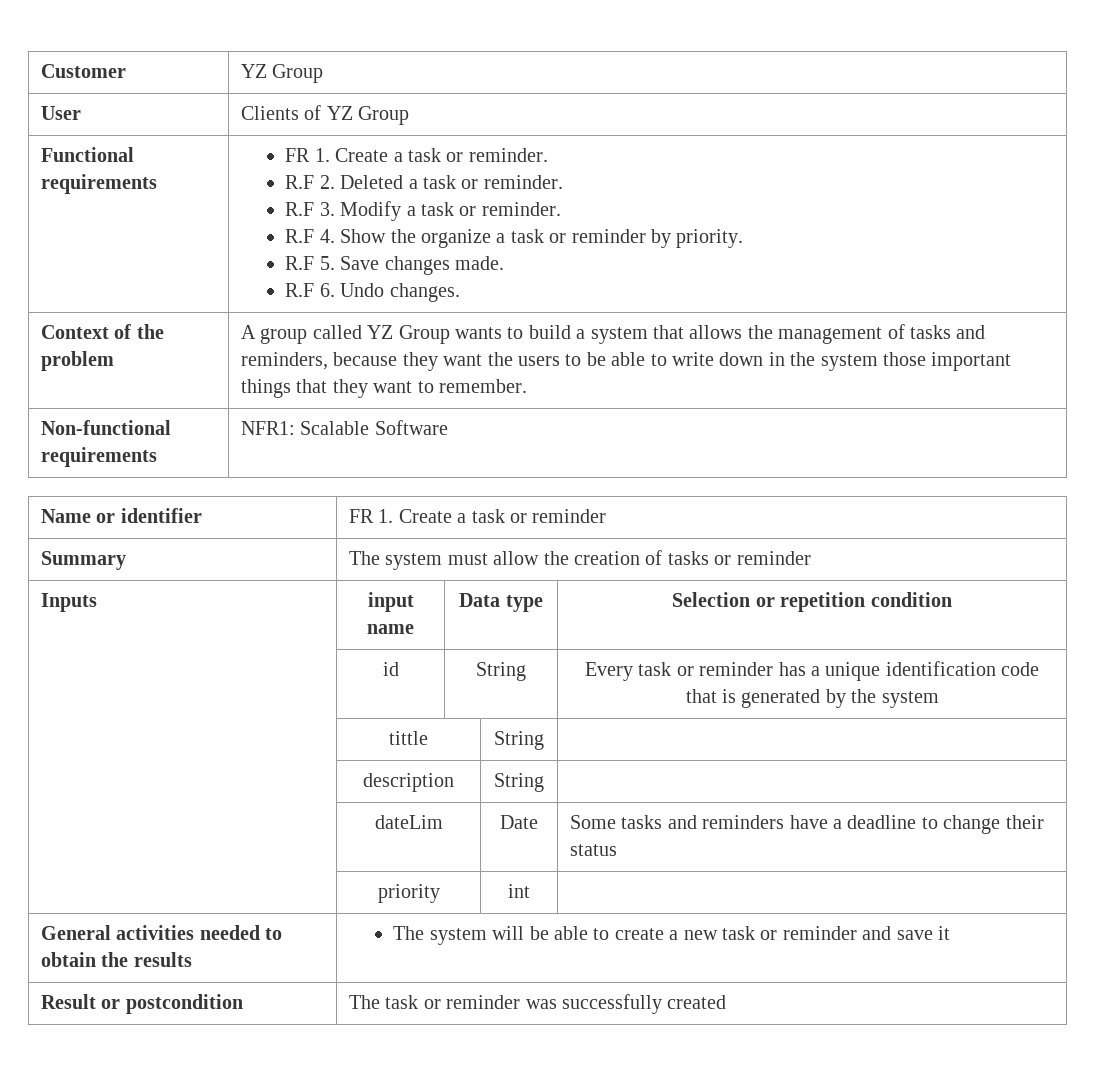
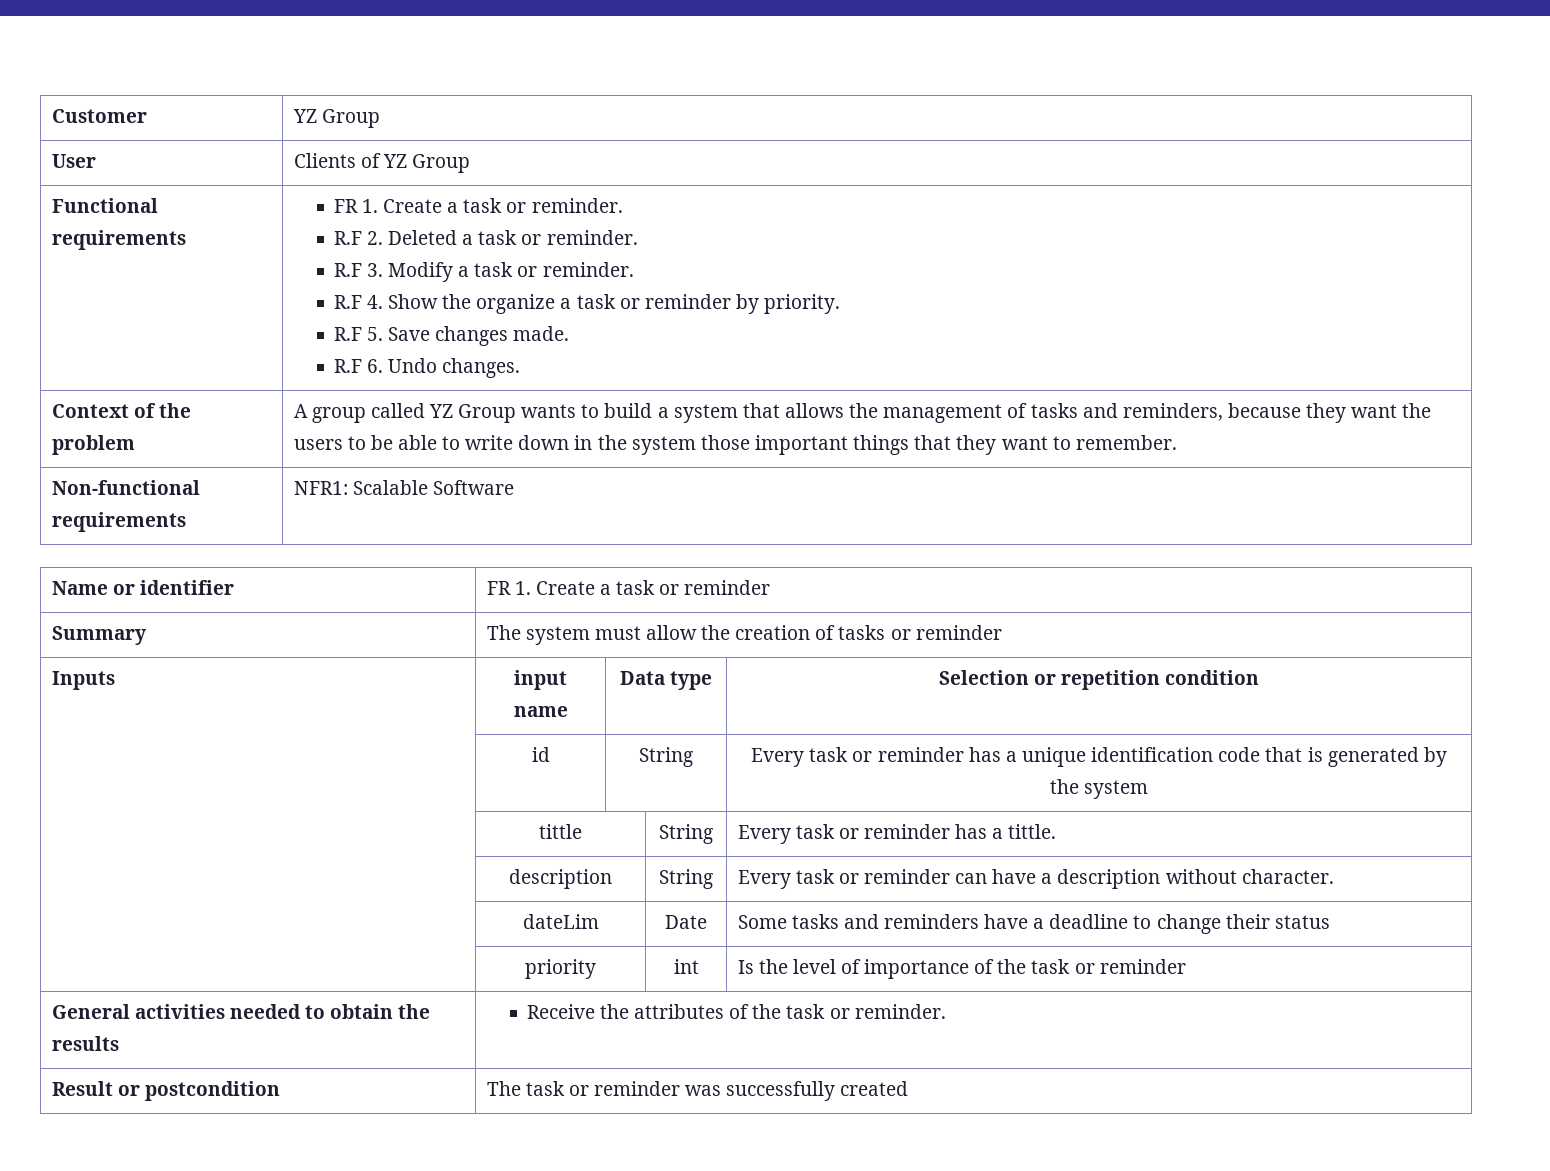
- | tittle | String |
- | description | String |
+ | tittle | String | Every task or reminder has a tittle.
+ | description | String | Every task or reminder can have a description without character.
- | priority | int |
+ | priority | int | Is the level of importance of the task or reminder
- General activities needed to obtain the results | The system will be able to create a new task or reminder and save it
+ General activities needed to obtain the results | Receive the attributes of the task or reminder.

